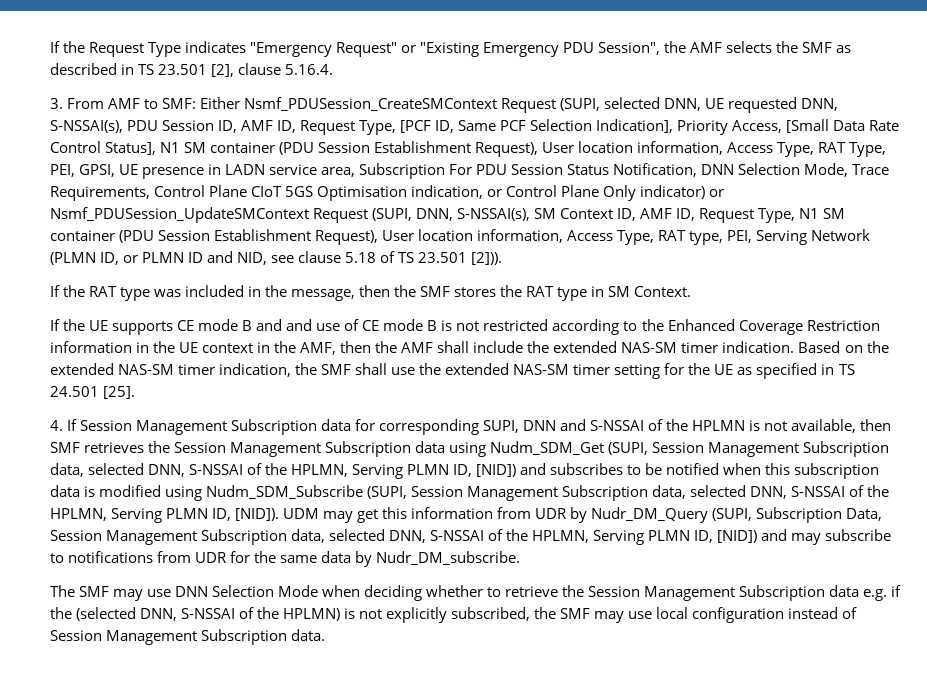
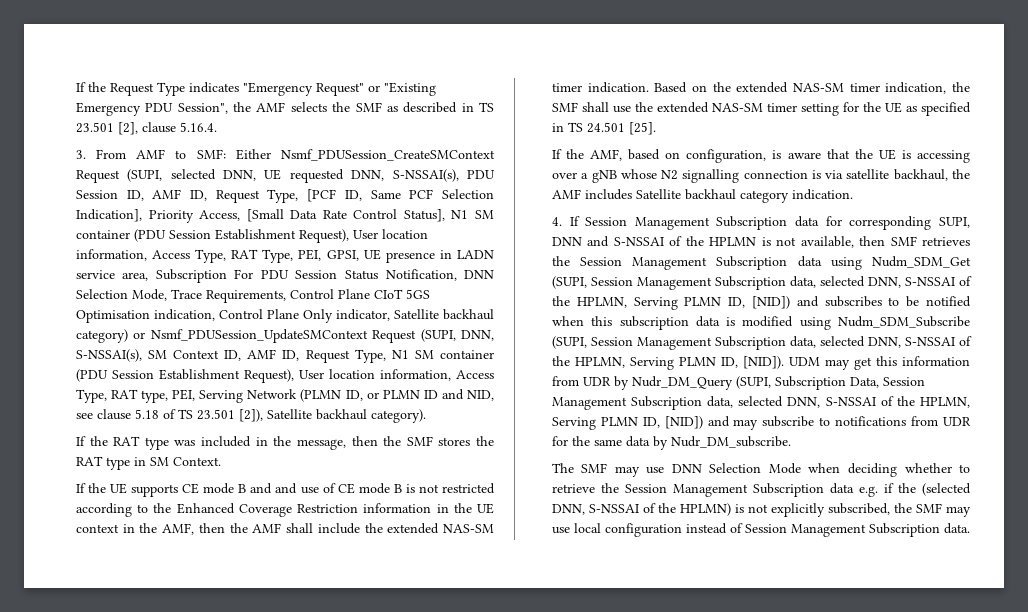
- Either Nsmf_PDUSession_CreateSMContext Request (SUPI, selected DNN, UE requested DNN, S-NSSAI(s), PDU Session ID, AMF ID, Request Type, [PCF ID, Same PCF Selection Indication], Priority Access, [Small Data Rate Control Status], N1 SM container (PDU Session Establishment Request), User location information, Access Type, RAT Type, PEI, GPSI, UE presence in LADN service area, Subscription For PDU Session Status Notification, DNN Selection Mode, Trace Requirements, Control Plane CIoT 5GS Optimisation indication, or Control Plane Only indicator) or Nsmf_PDUSession_UpdateSMContext Request (SUPI, DNN, S-NSSAI(s), SM Context ID, AMF ID, Request Type, N1 SM container (PDU Session Establishment Request), User location information, Access Type, RAT type, PEI, Serving Network (PLMN ID, or PLMN ID and NID, see clause 5.18 of TS 23.501 [2])).
+ Either Nsmf_PDUSession_CreateSMContext Request (SUPI, selected DNN, UE requested DNN, S-NSSAI(s), PDU Session ID, AMF ID, Request Type, [PCF ID, Same PCF Selection Indication], Priority Access, [Small Data Rate Control Status], N1 SM container (PDU Session Establishment Request), User location information, Access Type, RAT Type, PEI, GPSI, UE presence in LADN service area, Subscription For PDU Session Status Notification, DNN Selection Mode, Trace Requirements, Control Plane CIoT 5GS Optimisation indication, Control Plane Only indicator, Satellite backhaul category) or Nsmf_PDUSession_UpdateSMContext Request (SUPI, DNN, S-NSSAI(s), SM Context ID, AMF ID, Request Type, N1 SM container (PDU Session Establishment Request), User location information, Access Type, RAT type, PEI, Serving Network (PLMN ID, or PLMN ID and NID, see clause 5.18 of TS 23.501 [2]), Satellite backhaul category).
+ If the AMF, based on configuration, is aware that the UE is accessing over a gNB whose N2 signalling connection is via satellite backhaul, the AMF includes Satellite backhaul category indication.

